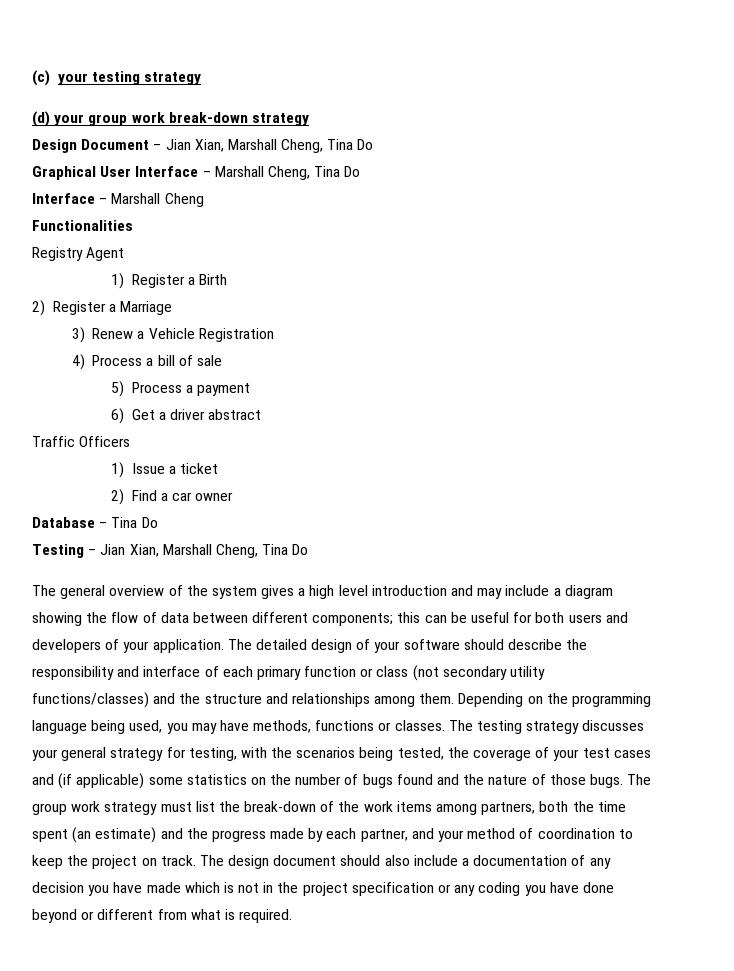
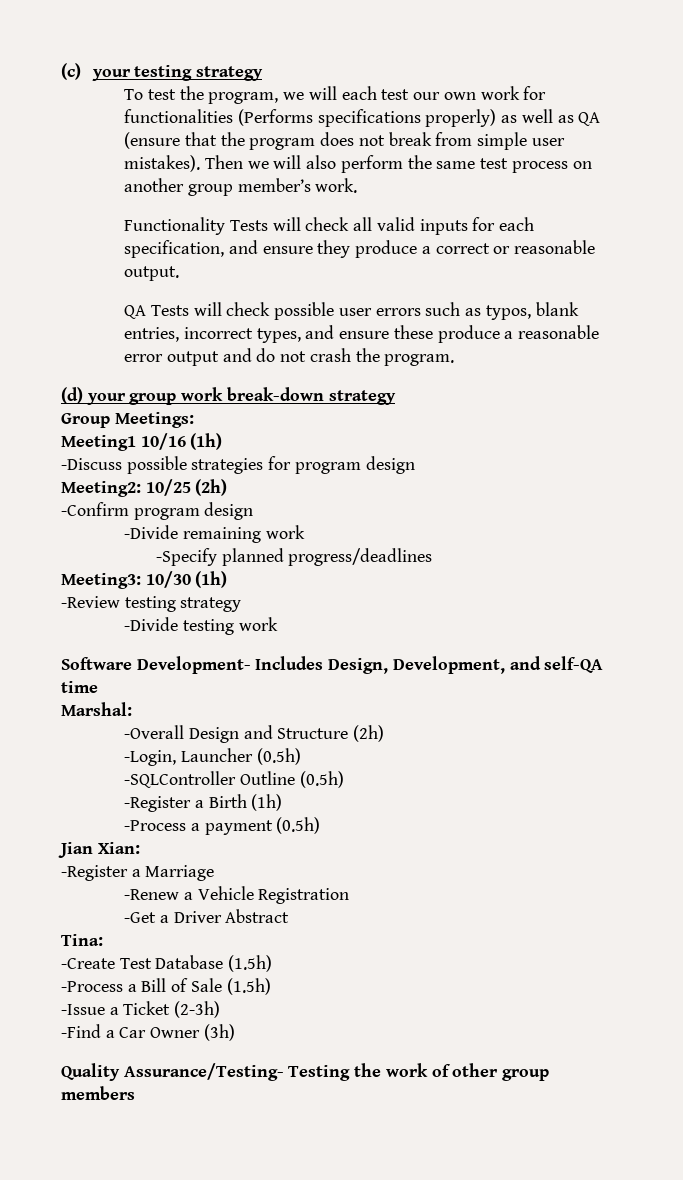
+ To test the program, we will each test our own work for functionalities (Performs specifications properly) as well as QA (ensure that the program does not break from simple user mistakes). Then we will also perform the same test process on another group member’s work.
+ Functionality Tests will check all valid inputs for each specification, and ensure they produce a correct or reasonable output.
+ QA Tests will check possible user errors such as typos, blank entries, incorrect types, and ensure these produce a reasonable error output and do not crash the program.
- Design Document – Jian Xian, Marshall Cheng, Tina Do
- Graphical User Interface – Marshall Cheng, Tina Do
- Interface – Marshall Cheng
- Functionalities
- Registry Agent
- 1) Register a Birth
- 2) Register a Marriage
+ Group Meetings:
+ Meeting1 10/16 (1h)
+ -Discuss possible strategies for program design
+ Meeting2: 10/25 (2h)
+ -Confirm program design
+ -Divide remaining work
+ -Specify planned progress/deadlines
+ Meeting3: 10/30 (1h)
+ -Review testing strategy
+ -Divide testing work
+ Software Development- Includes Design, Development, and self-QA time
+ Marshal:
+ -Overall Design and Structure (2h)
+ -Login, Launcher (0.5h)
+ -SQLController Outline (0.5h)
+ -Register a Birth (1h)
+ -Process a payment (0.5h)
+ Jian Xian:
+ -Register a Marriage
- 3) Renew a Vehicle Registration
+ -Renew a Vehicle Registration
- 4) Process a bill of sale
- 5) Process a payment
- 6) Get a driver abstract
- Traffic Officers
- 1) Issue a ticket
- 2) Find a car owner
- Database – Tina Do
- Testing – Jian Xian, Marshall Cheng, Tina Do
- The general overview of the system gives a high level introduction and may include a diagram showing the flow of data between different components; this can be useful for both users and developers of your application. The detailed design of your software should describe the responsibility and interface of each primary function or class (not secondary utility functions/classes) and the structure and relationships among them. Depending on the programming language being used, you may have methods, functions or classes. The testing strategy discusses your general strategy for testing, with the scenarios being tested, the coverage of your test cases and (if applicable) some statistics on the number of bugs found and the nature of those bugs. The group work strategy must list the break-down of the work items among partners, both the time spent (an estimate) and the progress made by each partner, and your method of coordination to keep the project on track. The design document should also include a documentation of any decision you have made which is not in the project specification or any coding you have done beyond or different from what is required.
+ -Get a Driver Abstract
+ Tina:
+ -Create Test Database (1.5h)
+ -Process a Bill of Sale (1.5h)
+ -Issue a Ticket (2-3h)
+ -Find a Car Owner (3h)
+ Quality Assurance/Testing- Testing the work of other group members

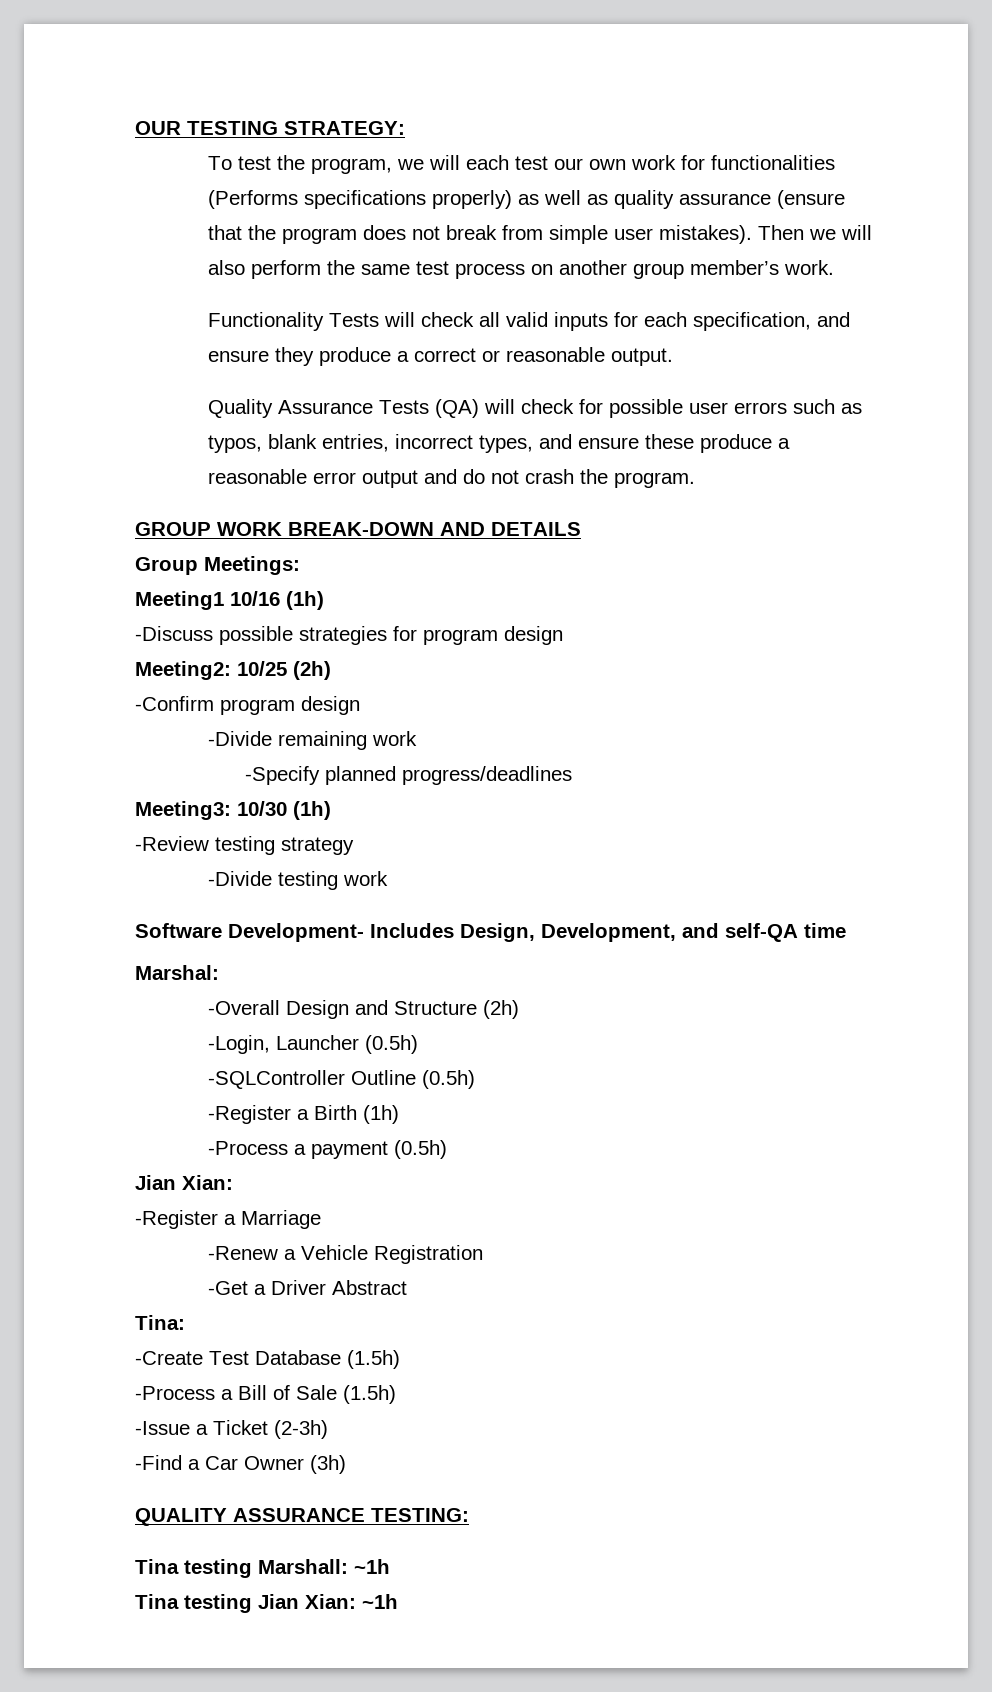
- (c) your testing strategy
+ OUR TESTING STRATEGY:
- To test the program, we will each test our own work for functionalities (Performs specifications properly) as well as QA (ensure that the program does not break from simple user mistakes).
+ To test the program, we will each test our own work for functionalities (Performs specifications properly) as well as quality assurance (ensure that the program does not break from simple user mistakes).
- QA Tests will check possible user errors such as typos, blank entries, incorrect types, and ensure these produce a reasonable error output and do not crash the program.
+ Quality Assurance Tests (QA) will check for possible user errors such as typos, blank entries, incorrect types, and ensure these produce a reasonable error output and do not crash the program.
- (d) your group work break-down strategy
+ GROUP WORK BREAK-DOWN AND DETAILS
- Quality Assurance/Testing- Testing the work of other group members
+ QUALITY ASSURANCE TESTING:
+ Tina testing Marshall: ~1h
+ Tina testing Jian Xian: ~1h

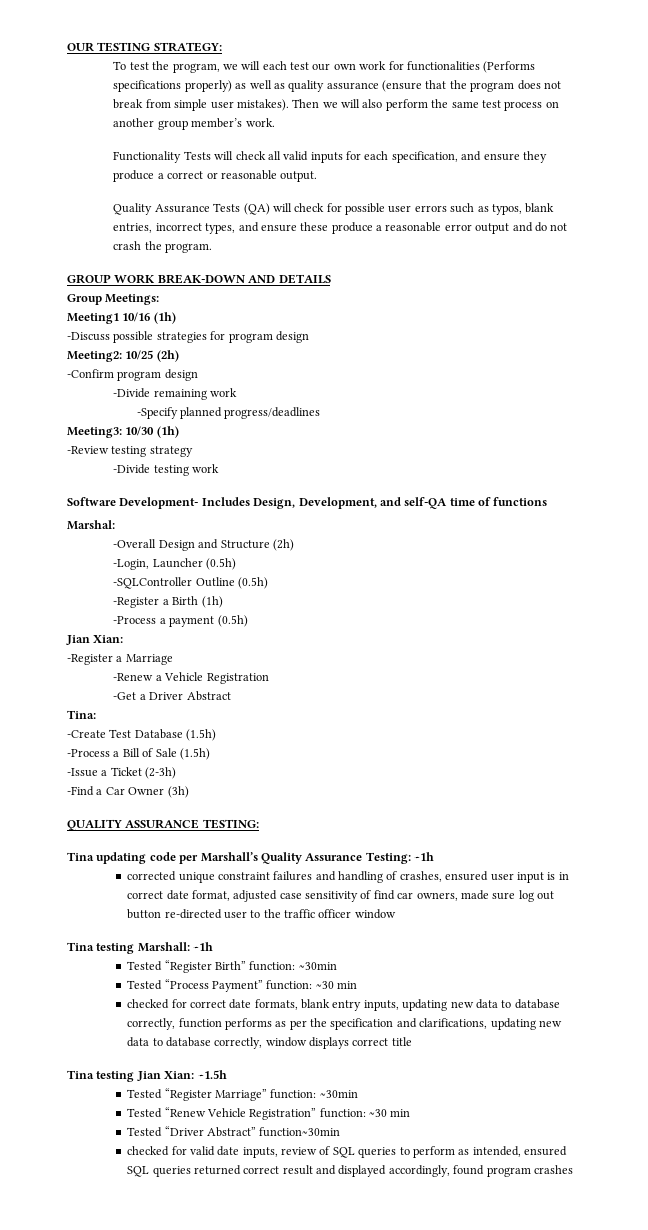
- Software Development- Includes Design, Development, and self-QA time
+ Software Development- Includes Design, Development, and self-QA time of functions
+ Tina updating code per Marshall’s Quality Assurance Testing: ~1h
+ corrected unique constraint failures and handling of crashes, ensured user input is in correct date format, adjusted case sensitivity of find car owners, made sure log out button re-directed user to the traffic officer window
  Tina testing Marshall: ~1h
- Tina testing Jian Xian: ~1h
+ Tested “Register Birth” function: ~30min
+ Tested “Process Payment” function: ~30 min
+ checked for correct date formats, blank entry inputs, updating new data to database correctly, function performs as per the specification and clarifications, updating new data to database correctly, window displays correct title
+ Tina testing Jian Xian: ~1.5h
+ Tested “Register Marriage” function: ~30min
+ Tested “Renew Vehicle Registration” function: ~30 min
+ Tested “Driver Abstract” function~30min
+ checked for valid date inputs, review of SQL queries to perform as intended, ensured SQL queries returned correct result and displayed accordingly, found program crashes

